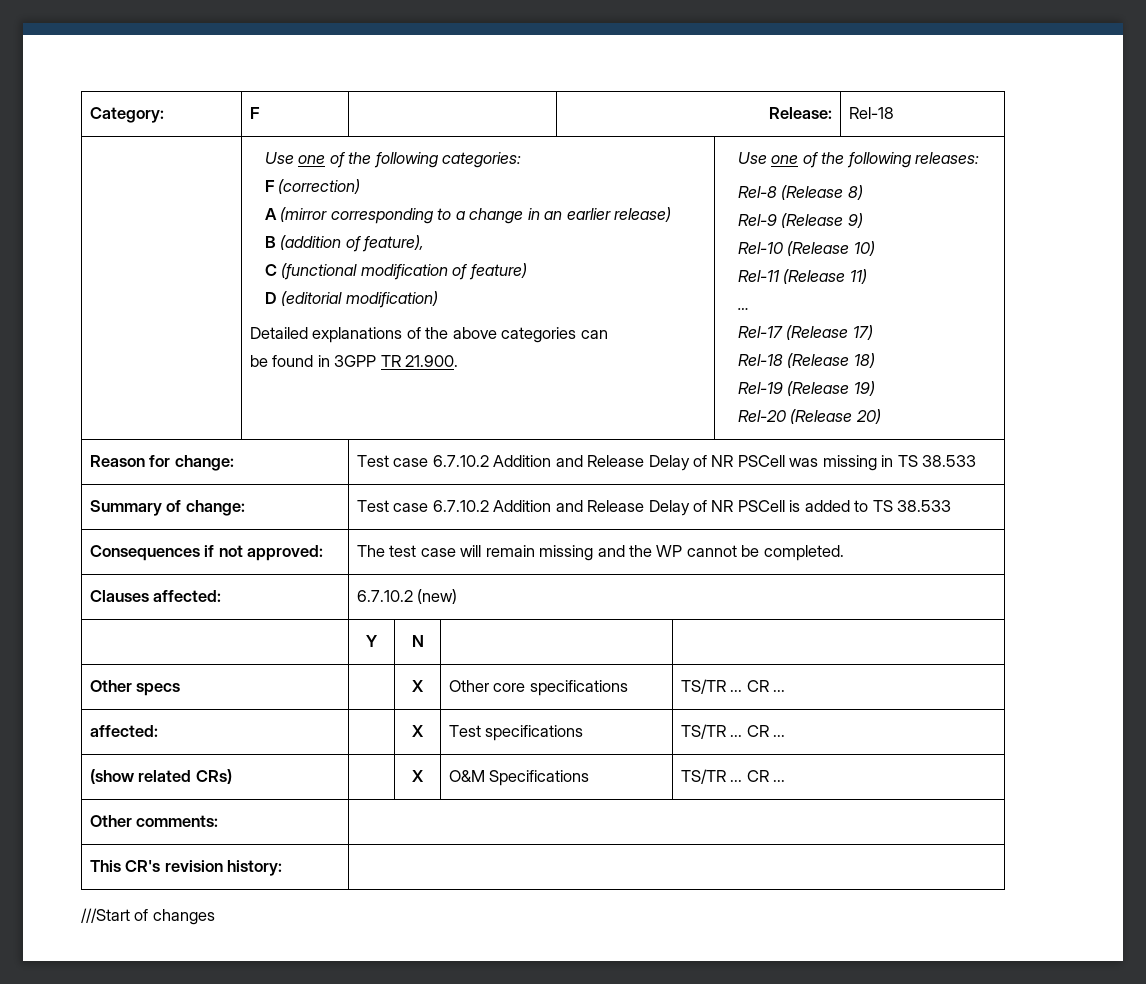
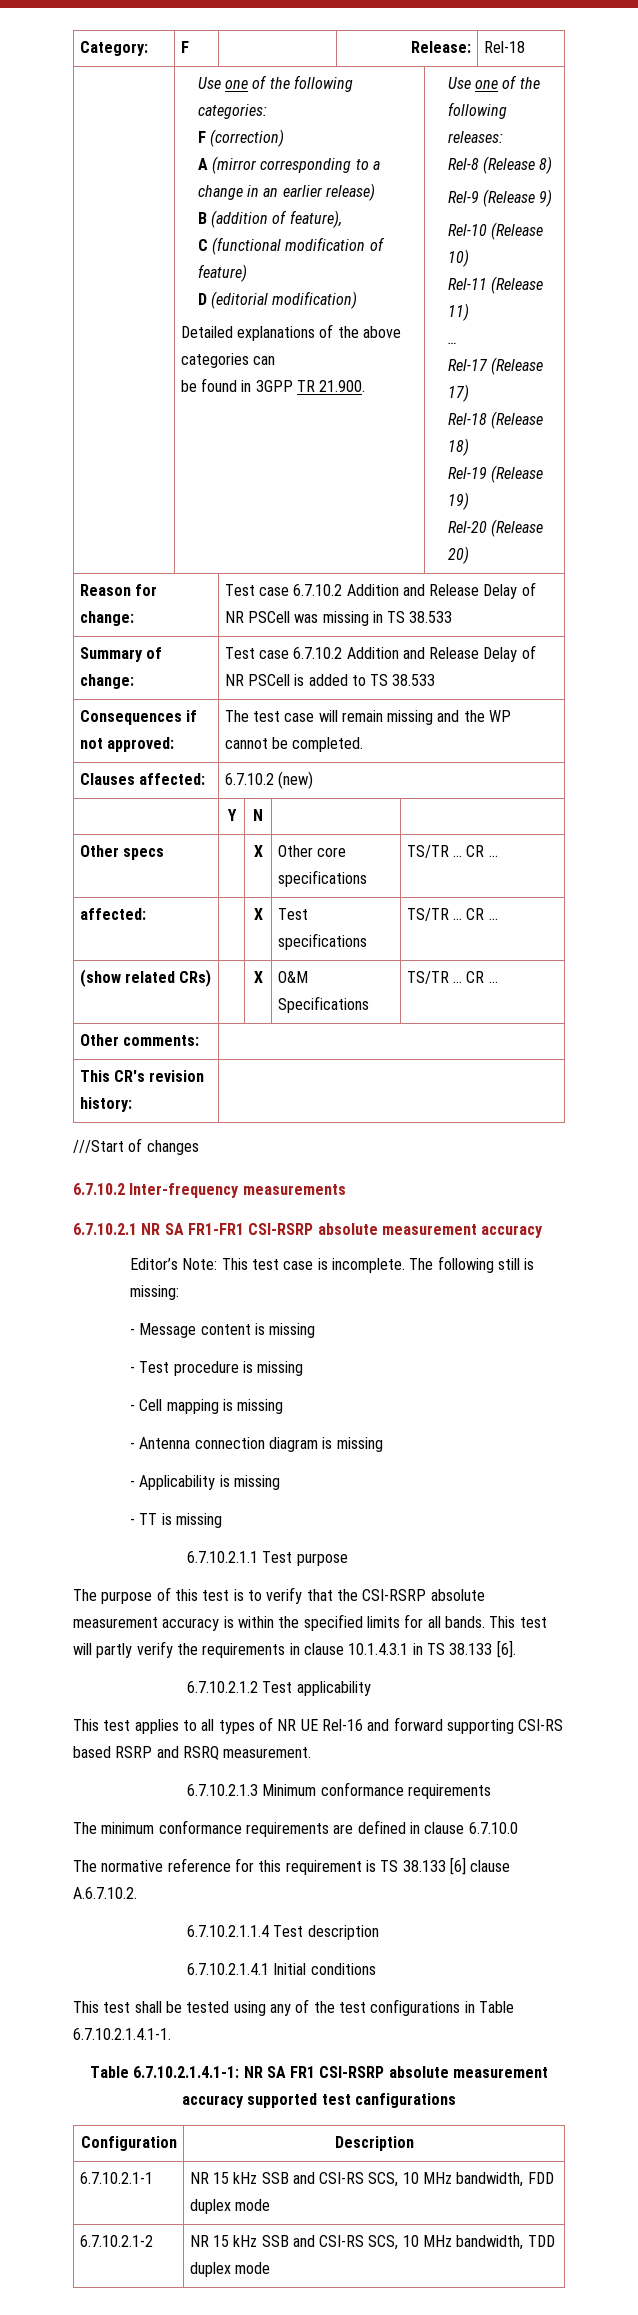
+ 6.7.10.2 Inter-frequency measurements
+ 6.7.10.2.1 NR SA FR1-FR1 CSI-RSRP absolute measurement accuracy
+ Editor’s Note: This test case is incomplete. The following still is missing:
+ - Message content is missing
+ - Test procedure is missing
+ - Cell mapping is missing
+ - Antenna connection diagram is missing
+ - Applicability is missing
+ - TT is missing
+ 6.7.10.2.1.1 Test purpose
+ The purpose of this test is to verify that the CSI-RSRP absolute measurement accuracy is within the specified limits for all bands. This test will partly verify the requirements in clause 10.1.4.3.1 in TS 38.133 [6].
+ 6.7.10.2.1.2 Test applicability
+ This test applies to all types of NR UE Rel-16 and forward supporting CSI-RS based RSRP and RSRQ measurement.
+ 6.7.10.2.1.3 Minimum conformance requirements
+ The minimum conformance requirements are defined in clause 6.7.10.0
+ The normative reference for this requirement is TS 38.133 [6] clause A.6.7.10.2.
+ 6.7.10.2.1.1.4 Test description
+ 6.7.10.2.1.4.1 Initial conditions
+ This test shall be tested using any of the test configurations in Table 6.7.10.2.1.4.1-1.
+ Table 6.7.10.2.1.4.1-1: NR SA FR1 CSI-RSRP absolute measurement accuracy supported test canfigurations
+ Configuration | Description
+ 6.7.10.2.1-1 | NR 15 kHz SSB and CSI-RS SCS, 10 MHz bandwidth, FDD duplex mode
+ 6.7.10.2.1-2 | NR 15 kHz SSB and CSI-RS SCS, 10 MHz bandwidth, TDD duplex mode

